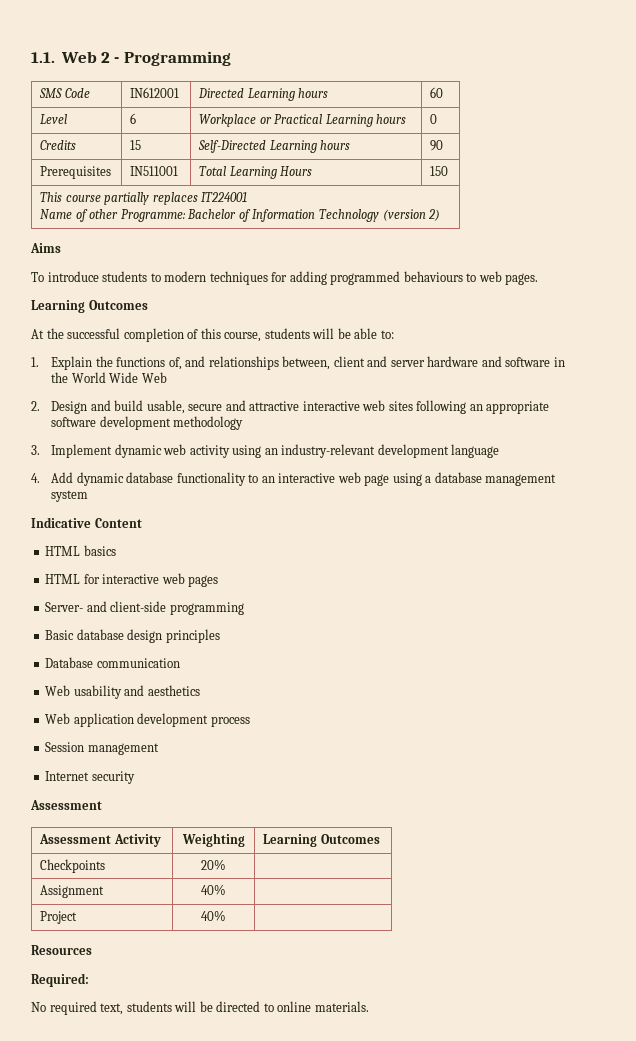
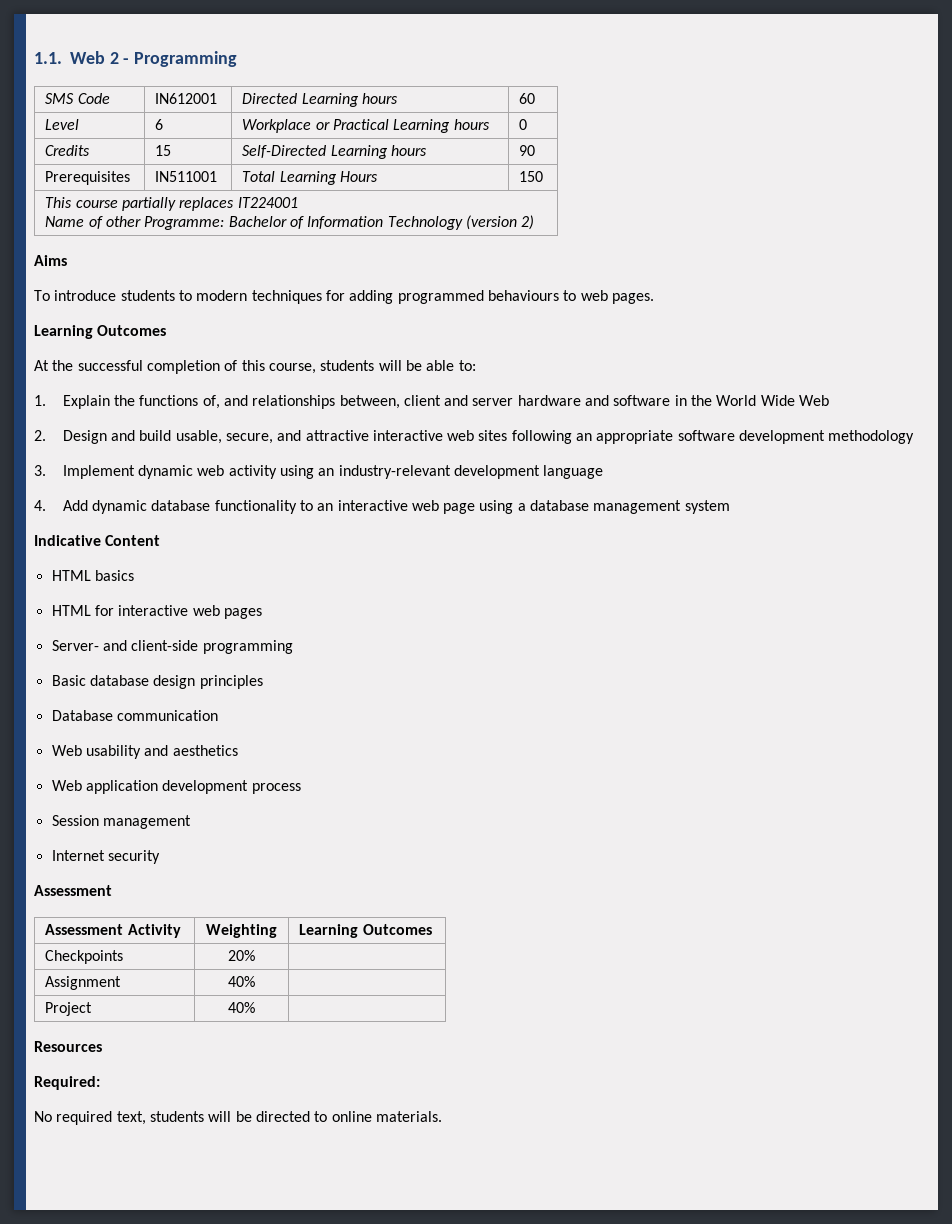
- 2. Design and build usable, secure and attractive interactive web sites following an appropriate software development methodology
+ 2. Design and build usable, secure, and attractive interactive web sites following an appropriate software development methodology

